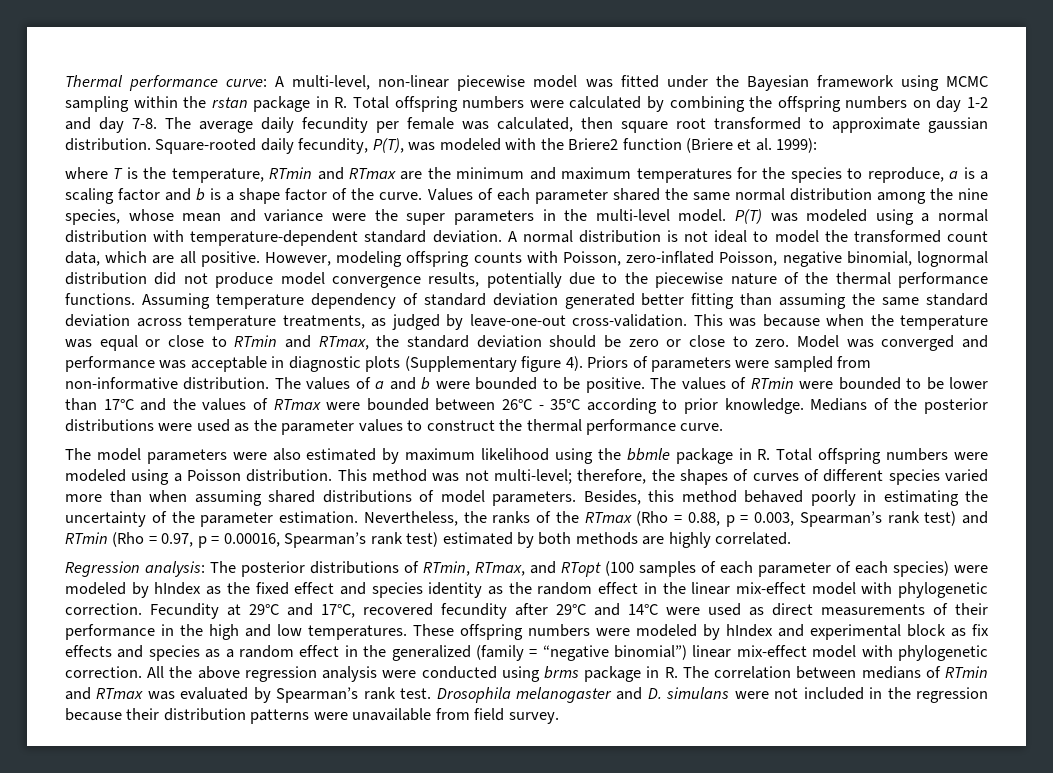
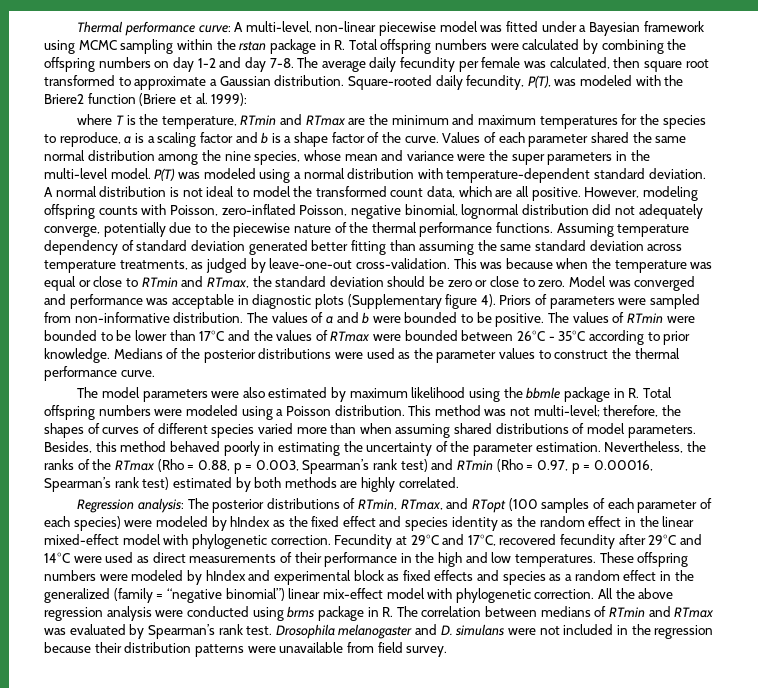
- Thermal performance curve: A multi-level, non-linear piecewise model was fitted under the Bayesian framework using MCMC sampling within the rstan package in R. Total offspring numbers were calculated by combining the offspring numbers on day 1-2 and day 7-8.
+ Thermal performance curve: A multi-level, non-linear piecewise model was fitted under a Bayesian framework using MCMC sampling within the rstan package in R. Total offspring numbers were calculated by combining the offspring numbers on day 1-2 and day 7-8.
- The average daily fecundity per female was calculated, then square root transformed to approximate gaussian distribution.
+ The average daily fecundity per female was calculated, then square root transformed to approximate a Gaussian distribution.
- However, modeling offspring counts with Poisson, zero-inflated Poisson, negative binomial, lognormal distribution did not produce model convergence results, potentially due to the piecewise nature of the thermal performance functions.
+ However, modeling offspring counts with Poisson, zero-inflated Poisson, negative binomial, lognormal distribution did not adequately converge, potentially due to the piecewise nature of the thermal performance functions.
- Regression analysis: The posterior distributions of RTmin, RTmax, and RTopt (100 samples of each parameter of each species) were modeled by hIndex as the fixed effect and species identity as the random effect in the linear mix-effect model with phylogenetic correction.
+ Regression analysis: The posterior distributions of RTmin, RTmax, and RTopt (100 samples of each parameter of each species) were modeled by hIndex as the fixed effect and species identity as the random effect in the linear mixed-effect model with phylogenetic correction.
- These offspring numbers were modeled by hIndex and experimental block as fix effects and species as a random effect in the generalized (family = “negative binomial”) linear mix-effect model with phylogenetic correction.
+ These offspring numbers were modeled by hIndex and experimental block as fixed effects and species as a random effect in the generalized (family = “negative binomial”) linear mix-effect model with phylogenetic correction.

